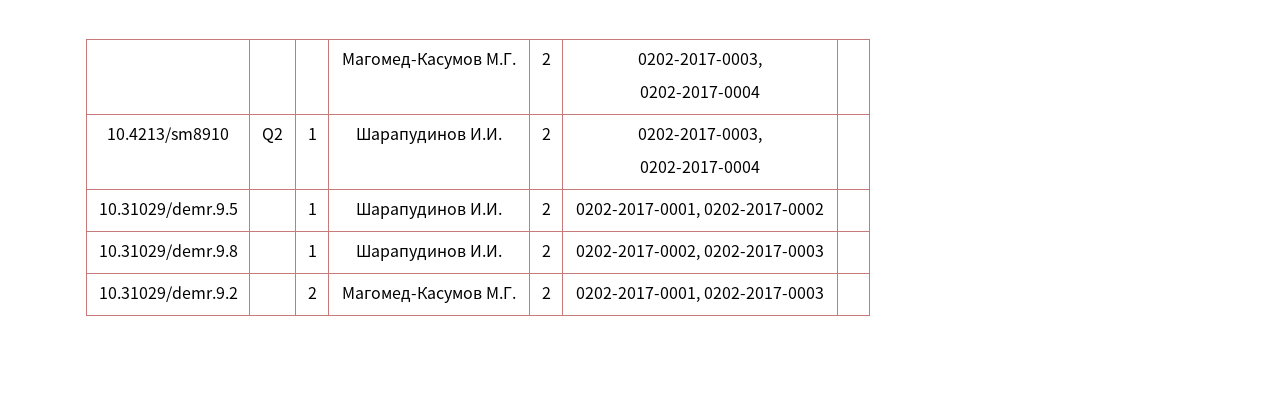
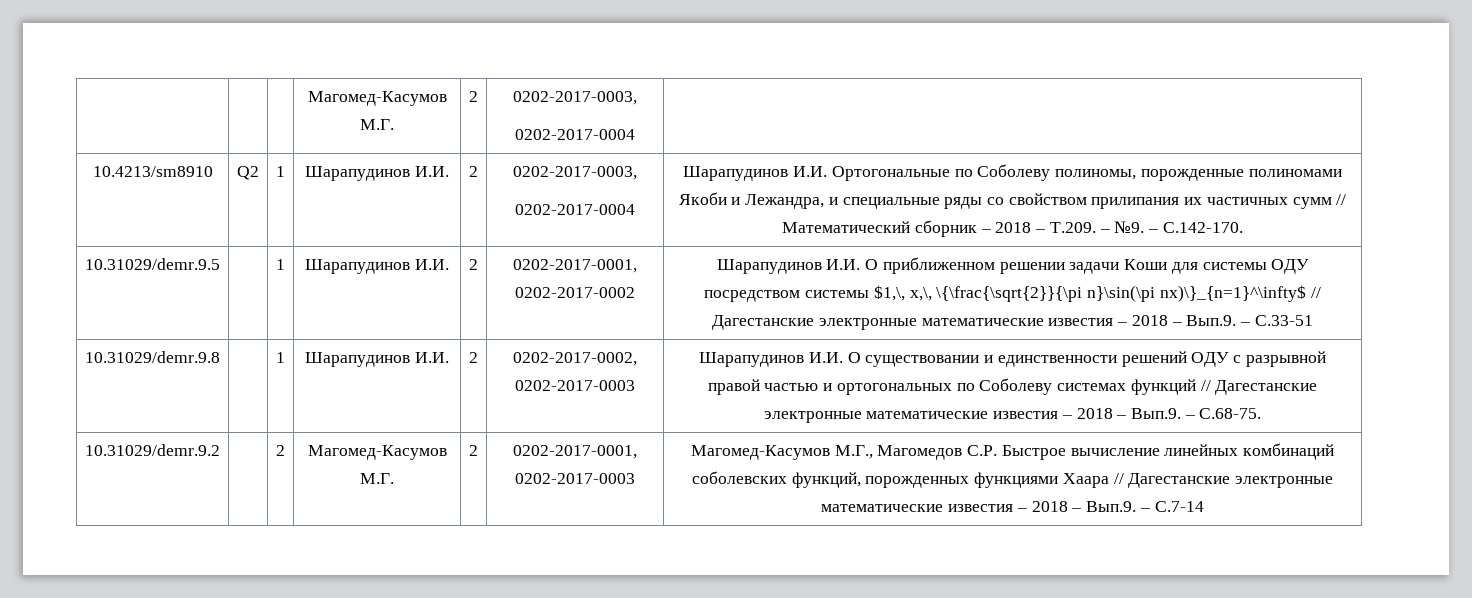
  10.4213/sm8910 | Q2 | 1 | Шарапудинов И.И. | 2 | 0202-2017-0003,
- 0202-2017-0004 |
+ 0202-2017-0004 | Шарапудинов И.И. Ортогональные по Соболеву полиномы, порожденные полиномами Якоби и Лежандра, и специальные ряды со свойством прилипания их частичных сумм // Математический сборник – 2018 – Т.209. – №9. – С.142-170.
- 10.31029/demr.9.5 | | 1 | Шарапудинов И.И. | 2 | 0202-2017-0001, 0202-2017-0002 |
+ 10.31029/demr.9.5 | | 1 | Шарапудинов И.И. | 2 | 0202-2017-0001, 0202-2017-0002 | Шарапудинов И.И. О приближенном решении задачи Коши для системы ОДУ посредством системы $1,\, x,\, \{\frac{\sqrt{2}}{\pi n}\sin(\pi nx)\}_{n=1}^\infty$ // Дагестанские электронные математические известия – 2018 – Вып.9. – С.33-51
- 10.31029/demr.9.8 | | 1 | Шарапудинов И.И. | 2 | 0202-2017-0002, 0202-2017-0003 |
+ 10.31029/demr.9.8 | | 1 | Шарапудинов И.И. | 2 | 0202-2017-0002, 0202-2017-0003 | Шарапудинов И.И. О существовании и единственности решений ОДУ с разрывной правой частью и ортогональных по Соболеву системах функций // Дагестанские электронные математические известия – 2018 – Вып.9. – С.68-75.
- 10.31029/demr.9.2 | | 2 | Магомед-Касумов М.Г. | 2 | 0202-2017-0001, 0202-2017-0003 |
+ 10.31029/demr.9.2 | | 2 | Магомед-Касумов М.Г. | 2 | 0202-2017-0001, 0202-2017-0003 | Магомед-Касумов М.Г., Магомедов С.Р. Быстрое вычисление линейных комбинаций соболевских функций, порожденных функциями Хаара // Дагестанские электронные математические известия – 2018 – Вып.9. – С.7-14

